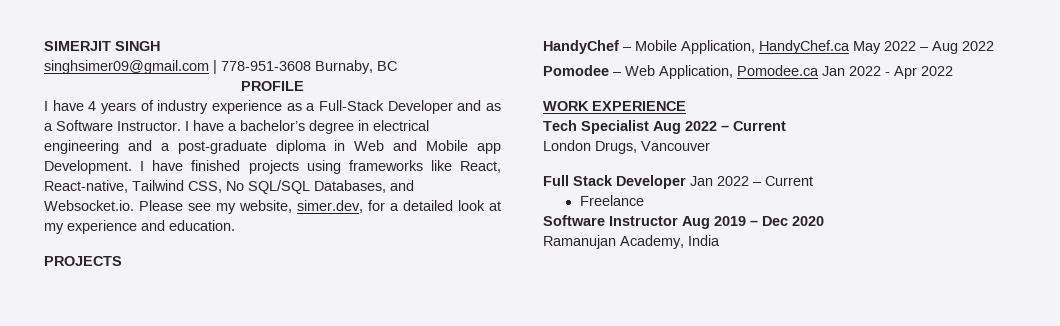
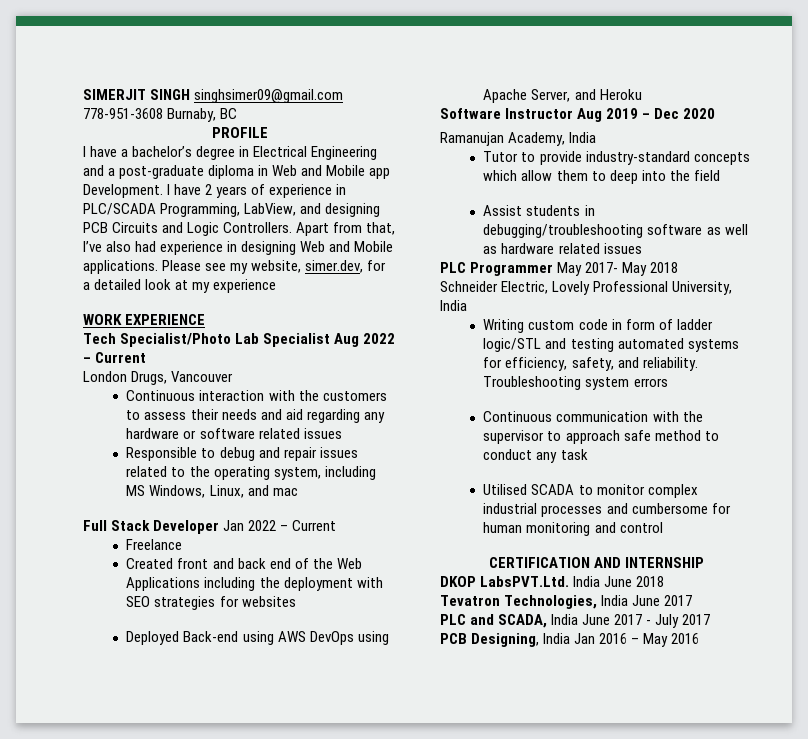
- SIMERJIT SINGH
- singhsimer09@gmail.com | 778-951-3608 Burnaby, BC
+ SIMERJIT SINGH singhsimer09@gmail.com 778-951-3608 Burnaby, BC
- I have 4 years of industry experience as a Full-Stack Developer and as a Software Instructor. I have a bachelor’s degree in electrical engineering and a post-graduate diploma in Web and Mobile app Development.
+ I have a bachelor’s degree in Electrical Engineering and a post-graduate diploma in Web and Mobile app Development.
- I have finished projects using frameworks like React, React-native, Tailwind CSS, No SQL/SQL Databases, and Websocket.io. Please see my website, simer.dev, for a detailed look at my experience and education.
- PROJECTS
- HandyChef – Mobile Application, HandyChef.ca May 2022 – Aug 2022
- Pomodee – Web Application, Pomodee.ca Jan 2022 - Apr 2022
+ I have 2 years of experience in PLC/SCADA Programming, LabView, and designing PCB Circuits and Logic Controllers. Apart from that, I’ve also had experience in designing Web and Mobile applications. Please see my website, simer.dev, for a detailed look at my experience
- Tech Specialist Aug 2022 – Current
+ Tech Specialist/Photo Lab Specialist Aug 2022 – Current
+ Continuous interaction with the customers to assess their needs and aid regarding any hardware or software related issues
+ Responsible to debug and repair issues related to the operating system, including MS Windows, Linux, and mac
+ Created front and back end of the Web Applications including the deployment with SEO strategies for websites
+ Deployed Back-end using AWS DevOps using Apache Server, and Heroku
+ Tutor to provide industry-standard concepts which allow them to deep into the field
+ Assist students in debugging/troubleshooting software as well as hardware related issues
+ PLC Programmer May 2017- May 2018
+ Schneider Electric, Lovely Professional University, India
+ Writing custom code in form of ladder logic/STL and testing automated systems for efficiency, safety, and reliability. Troubleshooting system errors
+ Continuous communication with the supervisor to approach safe method to conduct any task
+ Utilised SCADA to monitor complex industrial processes and cumbersome for human monitoring and control
+ CERTIFICATION AND INTERNSHIP
+ DKOP LabsPVT.Ltd. India June 2018
+ Tevatron Technologies, India June 2017
+ PLC and SCADA, India June 2017 - July 2017
+ PCB Designing, India Jan 2016 – May 2016

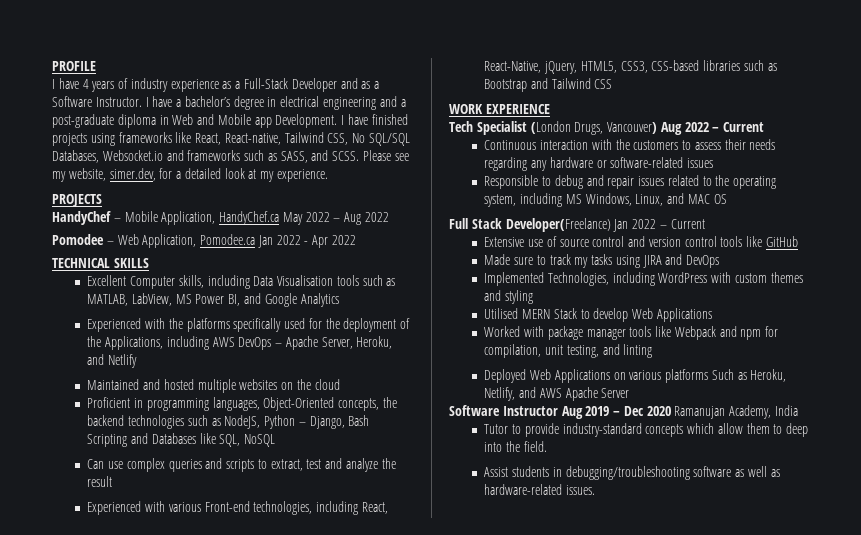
- SIMERJIT SINGH singhsimer09@gmail.com 778-951-3608 Burnaby, BC
  PROFILE
- I have a bachelor’s degree in Electrical Engineering and a post-graduate diploma in Web and Mobile app Development.
+ I have 4 years of industry experience as a Full-Stack Developer and as a Software Instructor. I have a bachelor’s degree in electrical engineering and a post-graduate diploma in Web and Mobile app Development.
- I have 2 years of experience in PLC/SCADA Programming, LabView, and designing PCB Circuits and Logic Controllers. Apart from that, I’ve also had experience in designing Web and Mobile applications.
+ I have finished projects using frameworks like React, React-native, Tailwind CSS, No SQL/SQL Databases, Websocket.io and frameworks such as SASS, and SCSS.
- Please see my website, simer.dev, for a detailed look at my experience
+ Please see my website, simer.dev, for a detailed look at my experience.
+ PROJECTS
+ HandyChef – Mobile Application, HandyChef.ca May 2022 – Aug 2022
+ Pomodee – Web Application, Pomodee.ca Jan 2022 - Apr 2022
+ TECHNICAL SKILLS
+ Excellent Computer skills, including Data Visualisation tools such as MATLAB, LabView, MS Power BI, and Google Analytics
+ Experienced with the platforms specifically used for the deployment of the Applications, including AWS DevOps – Apache Server, Heroku, and Netlify
+ Maintained and hosted multiple websites on the cloud
+ Proficient in programming languages, Object-Oriented concepts, the backend technologies such as NodeJS, Python – Django, Bash Scripting and Databases like SQL, NoSQL
+ Can use complex queries and scripts to extract, test and analyze the result
+ Experienced with various Front-end technologies, including React, React-Native, jQuery, HTML5, CSS3, CSS-based libraries such as Bootstrap and Tailwind CSS
- Tech Specialist/Photo Lab Specialist Aug 2022 – Current
+ Tech Specialist (London Drugs, Vancouver) Aug 2022 – Current
- London Drugs, Vancouver
- Continuous interaction with the customers to assess their needs and aid regarding any hardware or software related issues
+ Continuous interaction with the customers to assess their needs regarding any hardware or software-related issues
- Responsible to debug and repair issues related to the operating system, including MS Windows, Linux, and mac
+ Responsible to debug and repair issues related to the operating system, including MS Windows, Linux, and MAC OS
- Full Stack Developer Jan 2022 – Current
+ Full Stack Developer(Freelance) Jan 2022 – Current
- Freelance
- Created front and back end of the Web Applications including the deployment with SEO strategies for websites
- Deployed Back-end using AWS DevOps using Apache Server, and Heroku
+ Extensive use of source control and version control tools like GitHub
+ Made sure to track my tasks using JIRA and DevOps
+ Implemented Technologies, including WordPress with custom themes and styling
+ Utilised MERN Stack to develop Web Applications
+ Worked with package manager tools like Webpack and npm for compilation, unit testing, and linting
+ Deployed Web Applications on various platforms Such as Heroku, Netlify, and AWS Apache Server
- Software Instructor Aug 2019 – Dec 2020
- Ramanujan Academy, India
+ Software Instructor Aug 2019 – Dec 2020 Ramanujan Academy, India
- Tutor to provide industry-standard concepts which allow them to deep into the field
+ Tutor to provide industry-standard concepts which allow them to deep into the field.
- Assist students in debugging/troubleshooting software as well as hardware related issues
- PLC Programmer May 2017- May 2018
- Schneider Electric, Lovely Professional University, India
- Writing custom code in form of ladder logic/STL and testing automated systems for efficiency, safety, and reliability. Troubleshooting system errors
- Continuous communication with the supervisor to approach safe method to conduct any task
- Utilised SCADA to monitor complex industrial processes and cumbersome for human monitoring and control
- CERTIFICATION AND INTERNSHIP
- DKOP LabsPVT.Ltd. India June 2018
- Tevatron Technologies, India June 2017
- PLC and SCADA, India June 2017 - July 2017
- PCB Designing, India Jan 2016 – May 2016
+ Assist students in debugging/troubleshooting software as well as hardware-related issues.

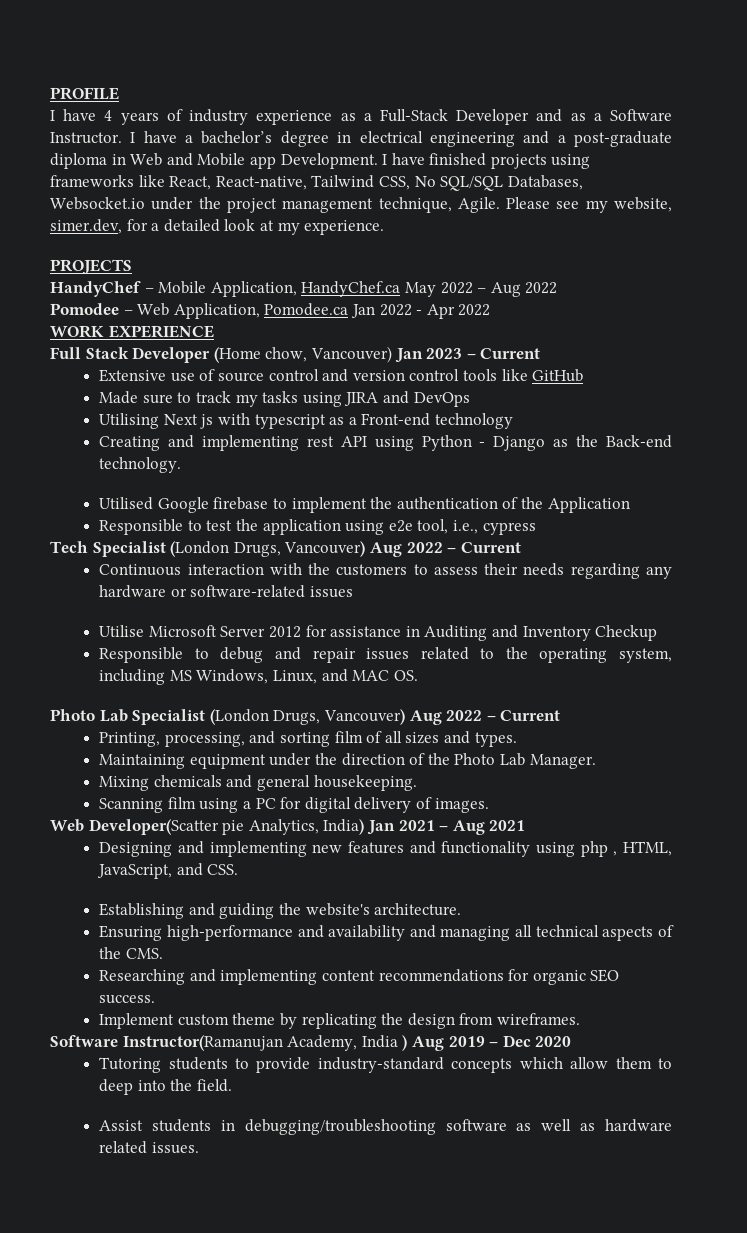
- I have finished projects using frameworks like React, React-native, Tailwind CSS, No SQL/SQL Databases, Websocket.io and frameworks such as SASS, and SCSS.
+ I have finished projects using frameworks like React, React-native, Tailwind CSS, No SQL/SQL Databases, Websocket.io under the project management technique, Agile.
- TECHNICAL SKILLS
- Excellent Computer skills, including Data Visualisation tools such as MATLAB, LabView, MS Power BI, and Google Analytics
- Experienced with the platforms specifically used for the deployment of the Applications, including AWS DevOps – Apache Server, Heroku, and Netlify
- Maintained and hosted multiple websites on the cloud
- Proficient in programming languages, Object-Oriented concepts, the backend technologies such as NodeJS, Python – Django, Bash Scripting and Databases like SQL, NoSQL
- Can use complex queries and scripts to extract, test and analyze the result
- Experienced with various Front-end technologies, including React, React-Native, jQuery, HTML5, CSS3, CSS-based libraries such as Bootstrap and Tailwind CSS
  WORK EXPERIENCE
+ Full Stack Developer (Home chow, Vancouver) Jan 2023 – Current
+ Extensive use of source control and version control tools like GitHub
+ Made sure to track my tasks using JIRA and DevOps
+ Utilising Next js with typescript as a Front-end technology
+ Creating and implementing rest API using Python - Django as the Back-end technology.
+ Utilised Google firebase to implement the authentication of the Application
+ Responsible to test the application using e2e tool, i.e., cypress
+ Utilise Microsoft Server 2012 for assistance in Auditing and Inventory Checkup
- Responsible to debug and repair issues related to the operating system, including MS Windows, Linux, and MAC OS
- Full Stack Developer(Freelance) Jan 2022 – Current
- Extensive use of source control and version control tools like GitHub
- Made sure to track my tasks using JIRA and DevOps
- Implemented Technologies, including WordPress with custom themes and styling
- Utilised MERN Stack to develop Web Applications
- Worked with package manager tools like Webpack and npm for compilation, unit testing, and linting
- Deployed Web Applications on various platforms Such as Heroku, Netlify, and AWS Apache Server
- Software Instructor Aug 2019 – Dec 2020 Ramanujan Academy, India
- Tutor to provide industry-standard concepts which allow them to deep into the field.
+ Responsible to debug and repair issues related to the operating system, including MS Windows, Linux, and MAC OS.
+ Photo Lab Specialist (London Drugs, Vancouver) Aug 2022 – Current
+ Printing, processing, and sorting film of all sizes and types.
+ Maintaining equipment under the direction of the Photo Lab Manager.
+ Mixing chemicals and general housekeeping.
+ Scanning film using a PC for digital delivery of images.
+ Web Developer(Scatter pie Analytics, India) Jan 2021 – Aug 2021
+ Designing and implementing new features and functionality using php , HTML, JavaScript, and CSS.
+ Establishing and guiding the website's architecture.
+ Ensuring high-performance and availability and managing all technical aspects of the CMS.
+ Researching and implementing content recommendations for organic SEO success.
+ Implement custom theme by replicating the design from wireframes.
+ Software Instructor(Ramanujan Academy, India ) Aug 2019 – Dec 2020
+ Tutoring students to provide industry-standard concepts which allow them to deep into the field.
- Assist students in debugging/troubleshooting software as well as hardware-related issues.
+ Assist students in debugging/troubleshooting software as well as hardware related issues.

